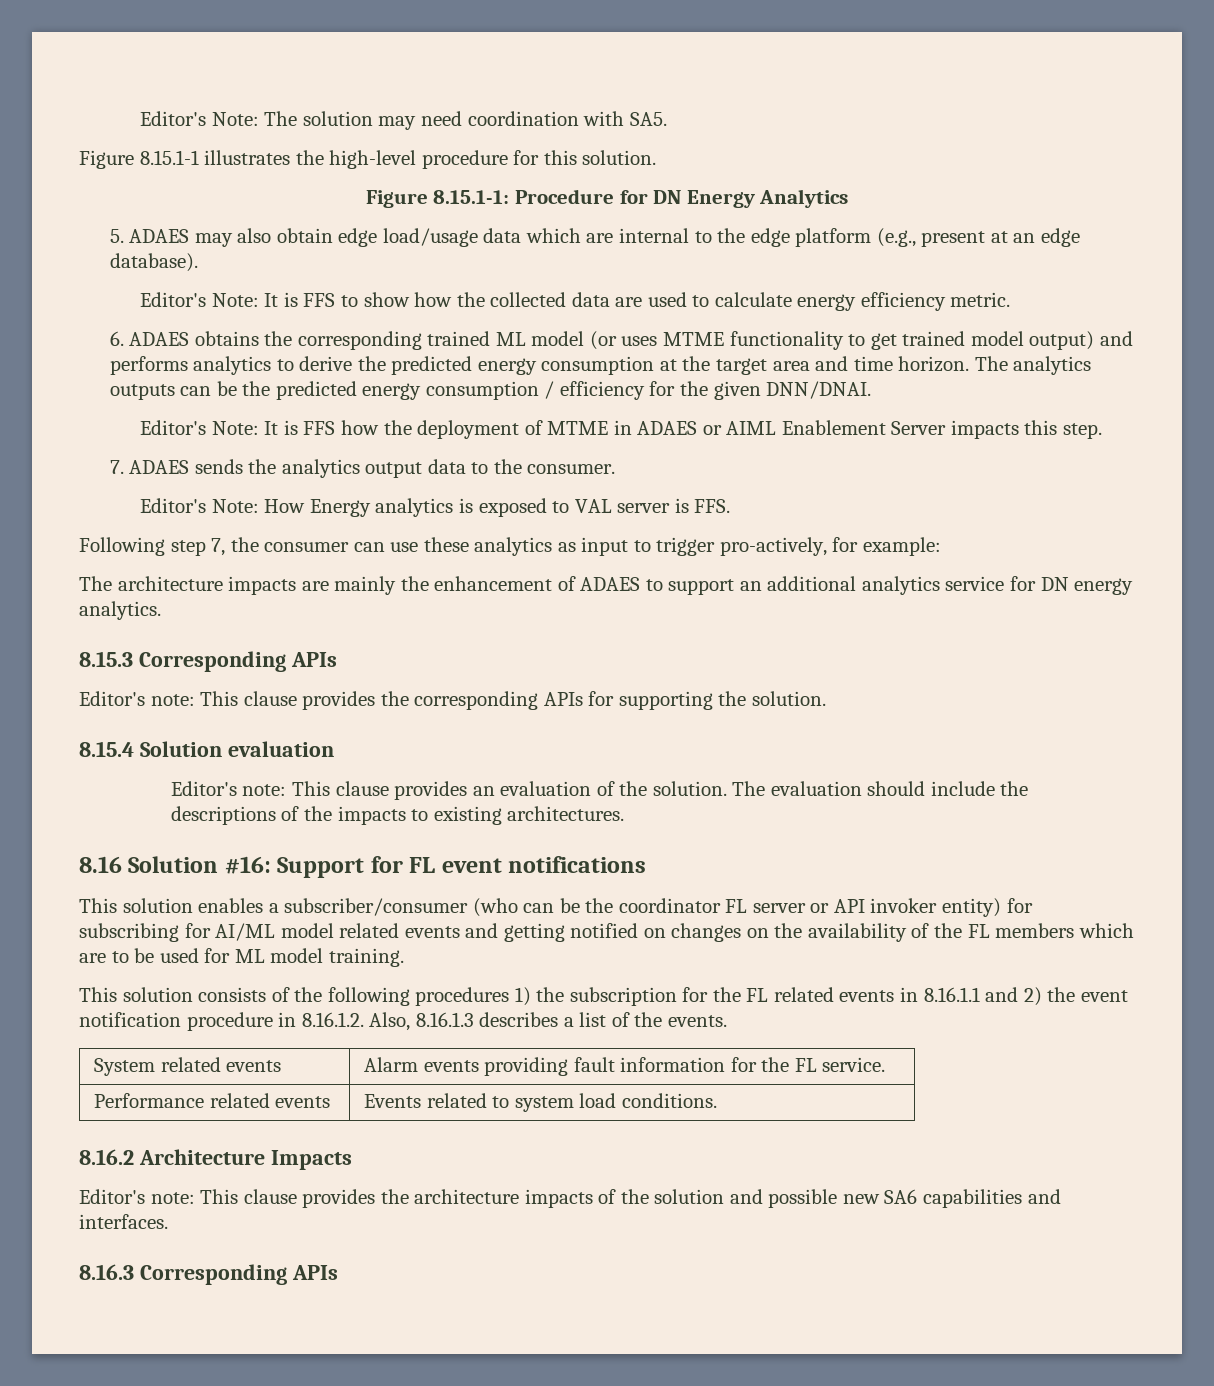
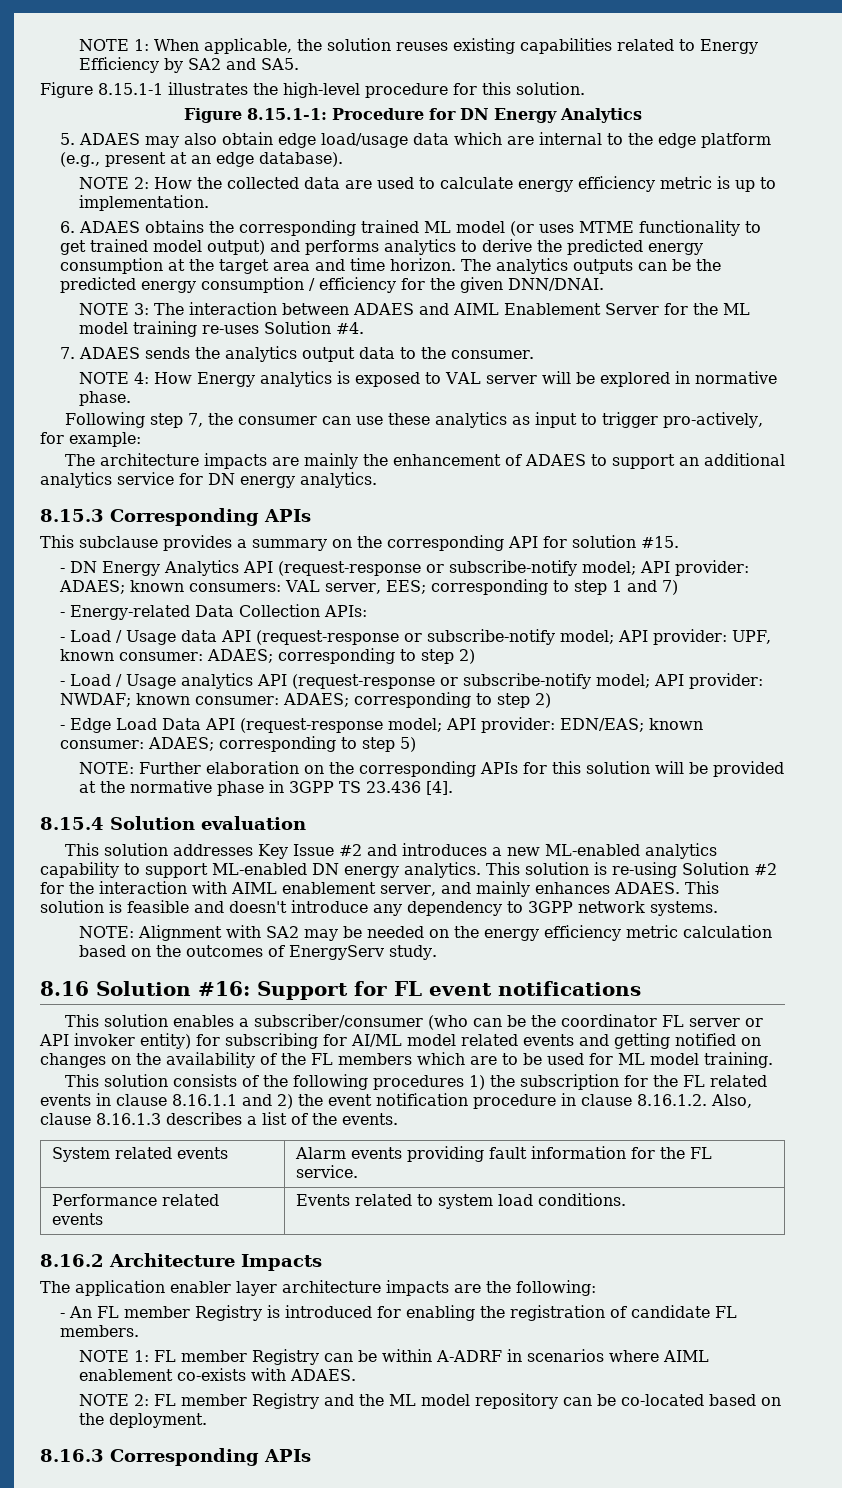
- Editor's Note: The solution may need coordination with SA5.
+ NOTE 1: When applicable, the solution reuses existing capabilities related to Energy Efficiency by SA2 and SA5.
- Editor's Note: It is FFS to show how the collected data are used to calculate energy efficiency metric.
+ NOTE 2: How the collected data are used to calculate energy efficiency metric is up to implementation.
- Editor's Note: It is FFS how the deployment of MTME in ADAES or AIML Enablement Server impacts this step.
+ NOTE 3: The interaction between ADAES and AIML Enablement Server for the ML model training re-uses Solution #4.
- Editor's Note: How Energy analytics is exposed to VAL server is FFS.
+ NOTE 4: How Energy analytics is exposed to VAL server will be explored in normative phase.
- Editor's note: This clause provides the corresponding APIs for supporting the solution.
+ This subclause provides a summary on the corresponding API for solution #15.
+ - DN Energy Analytics API (request-response or subscribe-notify model; API provider: ADAES; known consumers: VAL server, EES; corresponding to step 1 and 7)
+ - Energy-related Data Collection APIs:
+ - Load / Usage data API (request-response or subscribe-notify model; API provider: UPF, known consumer: ADAES; corresponding to step 2)
+ - Load / Usage analytics API (request-response or subscribe-notify model; API provider: NWDAF; known consumer: ADAES; corresponding to step 2)
+ - Edge Load Data API (request-response model; API provider: EDN/EAS; known consumer: ADAES; corresponding to step 5)
+ NOTE: Further elaboration on the corresponding APIs for this solution will be provided at the normative phase in 3GPP TS 23.436 [4].
  8.15.4 Solution evaluation
- Editor's note: This clause provides an evaluation of the solution. The evaluation should include the descriptions of the impacts to existing architectures.
+ This solution addresses Key Issue #2 and introduces a new ML-enabled analytics capability to support ML-enabled DN energy analytics. This solution is re-using Solution #2 for the interaction with AIML enablement server, and mainly enhances ADAES. This solution is feasible and doesn't introduce any dependency to 3GPP network systems.
+ NOTE: Alignment with SA2 may be needed on the energy efficiency metric calculation based on the outcomes of EnergyServ study.
- This solution consists of the following procedures 1) the subscription for the FL related events in 8.16.1.1 and 2) the event notification procedure in 8.16.1.2. Also, 8.16.1.3 describes a list of the events.
+ This solution consists of the following procedures 1) the subscription for the FL related events in clause 8.16.1.1 and 2) the event notification procedure in clause 8.16.1.2. Also, clause 8.16.1.3 describes a list of the events.
- Editor's note: This clause provides the architecture impacts of the solution and possible new SA6 capabilities and interfaces.
+ The application enabler layer architecture impacts are the following:
+ - An FL member Registry is introduced for enabling the registration of candidate FL members.
+ NOTE 1: FL member Registry can be within A-ADRF in scenarios where AIML enablement co-exists with ADAES.
+ NOTE 2: FL member Registry and the ML model repository can be co-located based on the deployment.

